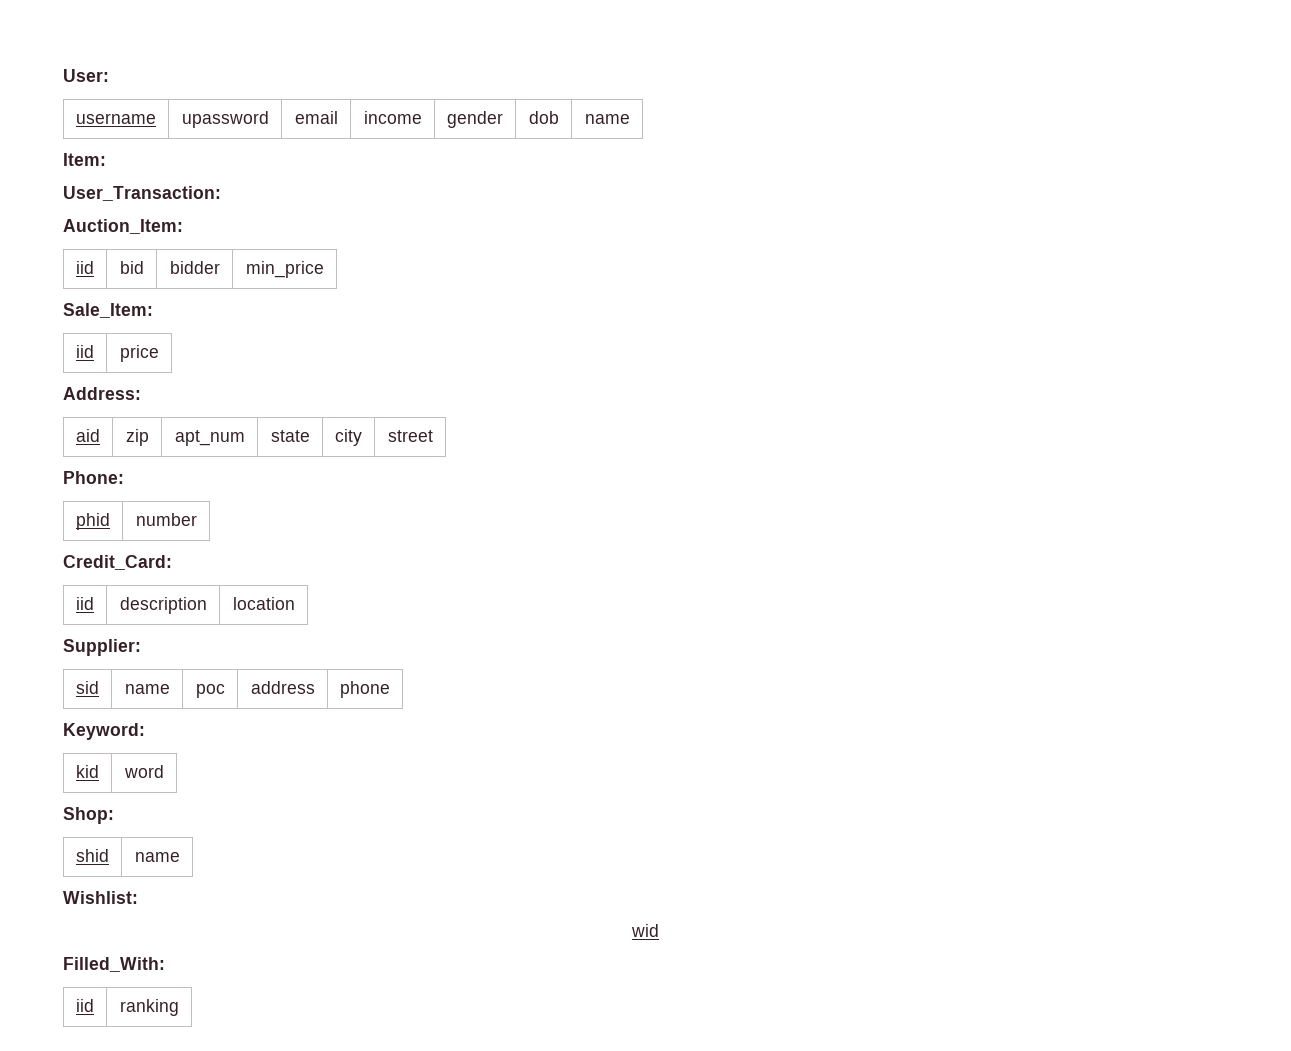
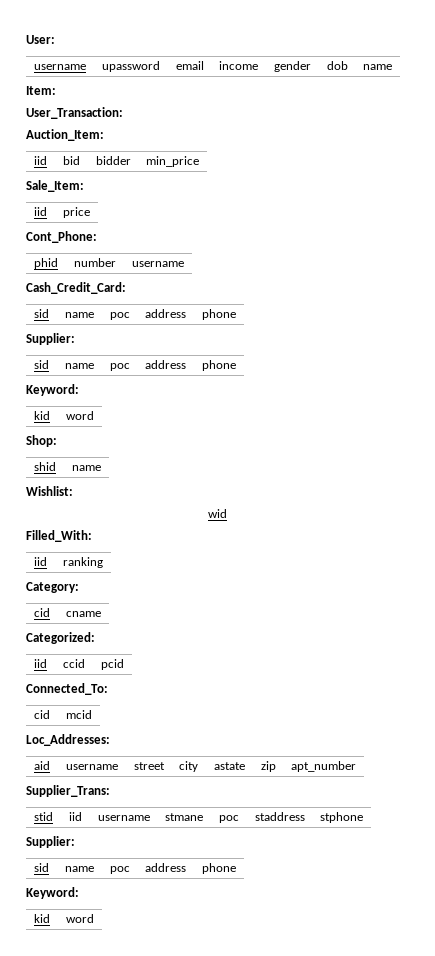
- Address:
- aid | zip | apt_num | state | city | street
- Phone:
- phid | number
- Credit_Card:
- iid | description | location
+ Cont_Phone:
+ phid | number | username
+ Cash_Credit_Card:
+ sid | name | poc | address | phone
+ Category:
+ cid | cname
+ Categorized:
+ iid | ccid | pcid
+ Connected_To:
+ cid | mcid
+ Loc_Addresses:
+ aid | username | street | city | astate | zip | apt_number
+ Supplier_Trans:
+ stid | iid | username | stmane | poc | staddress | stphone
+ Supplier:
+ sid | name | poc | address | phone
+ Keyword:
+ kid | word

